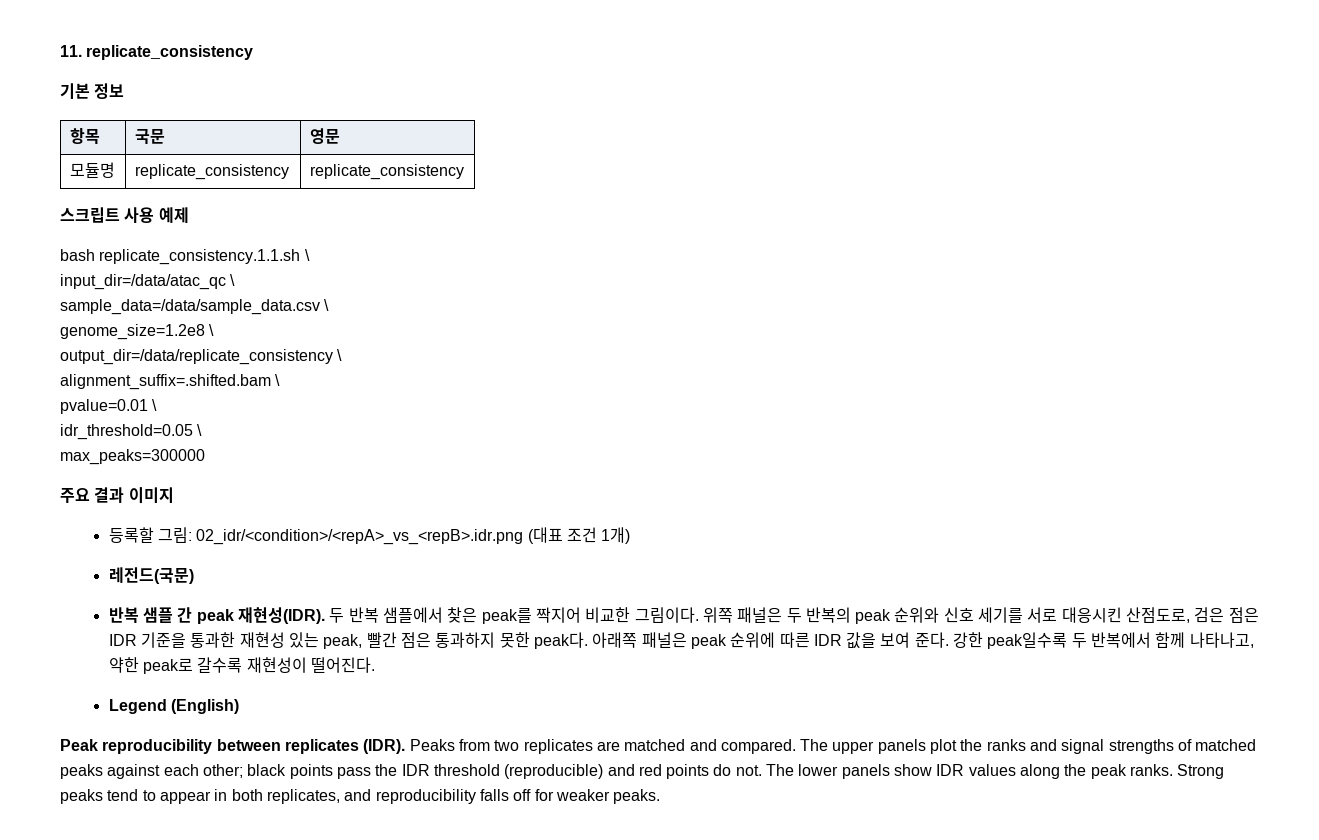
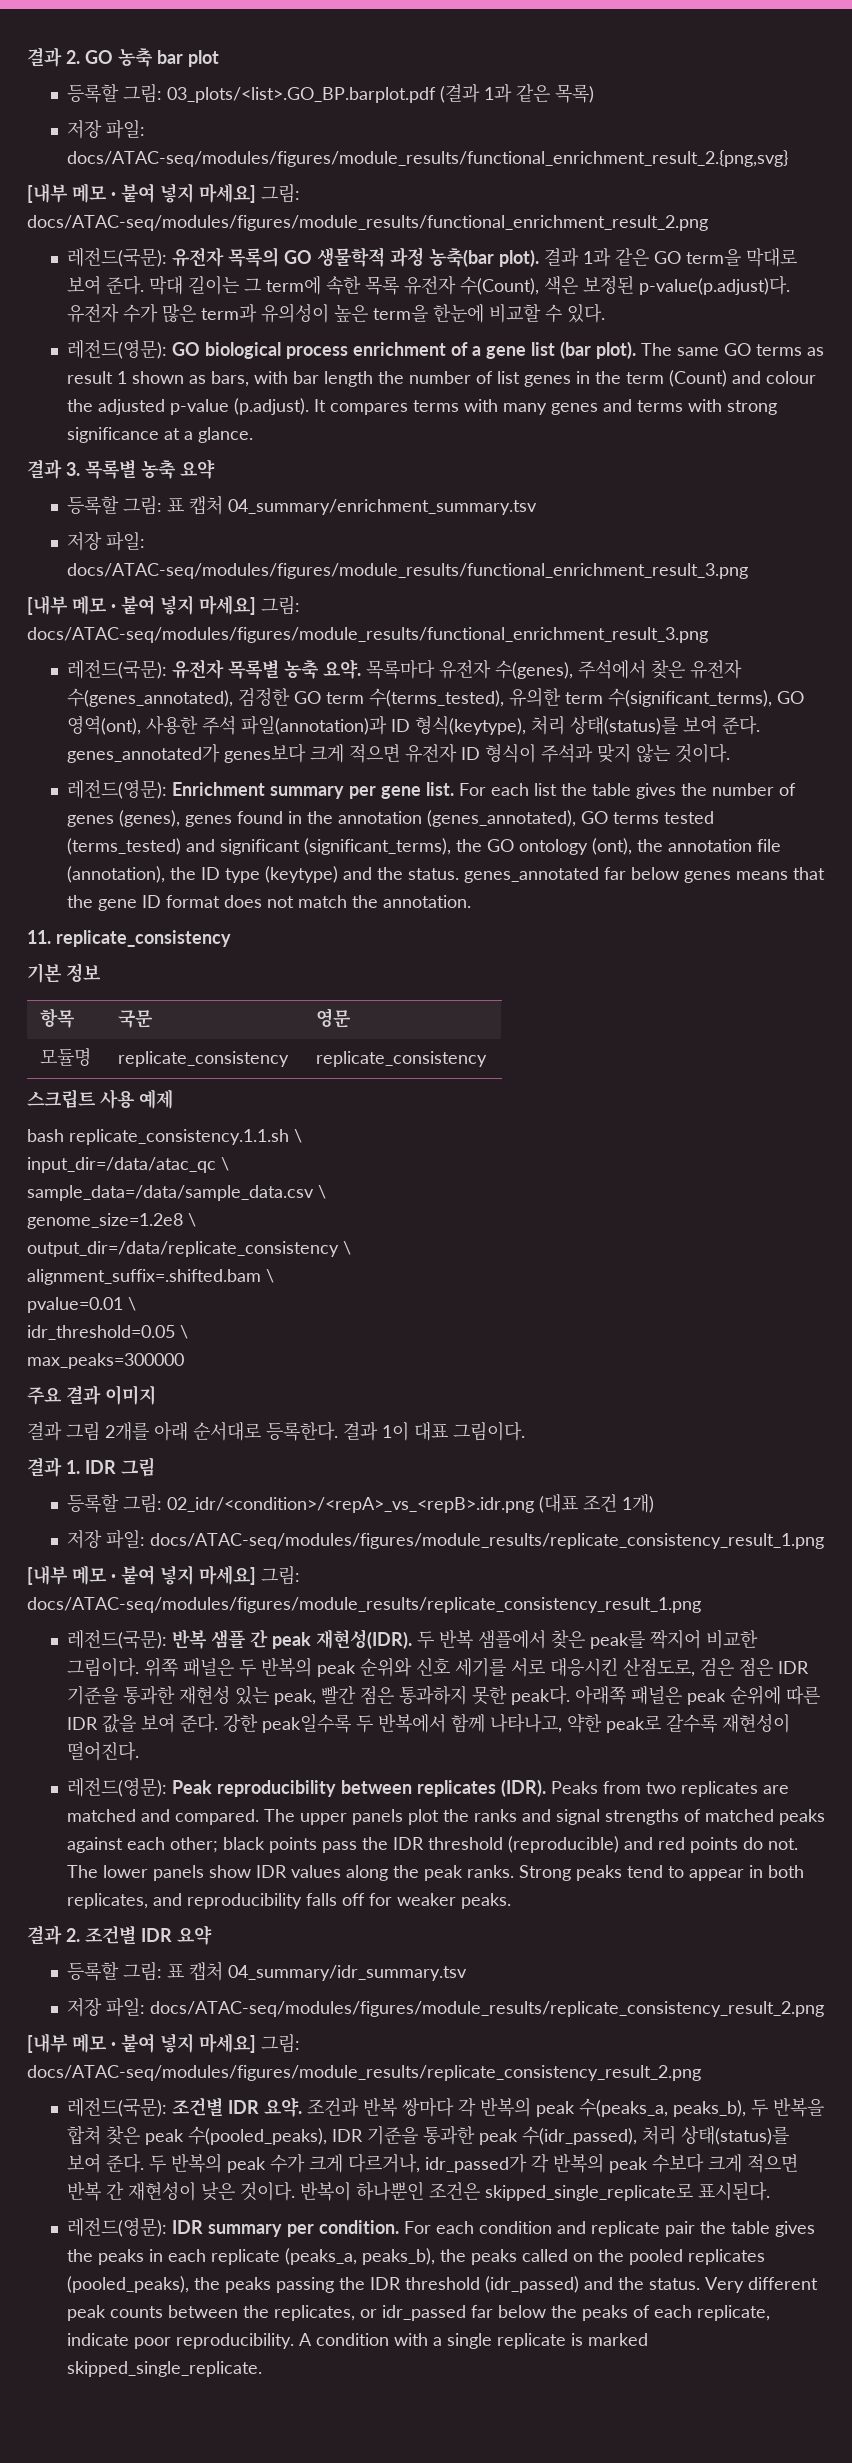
+ 결과 2. GO 농축 bar plot
+ 등록할 그림: 03_plots/<list>.GO_BP.barplot.pdf (결과 1과 같은 목록)
+ 저장 파일: docs/ATAC-seq/modules/figures/module_results/functional_enrichment_result_2.{png,svg}
+ [내부 메모 · 붙여 넣지 마세요] 그림: docs/ATAC-seq/modules/figures/module_results/functional_enrichment_result_2.png
+ 레전드(국문): 유전자 목록의 GO 생물학적 과정 농축(bar plot). 결과 1과 같은 GO term을 막대로 보여 준다. 막대 길이는 그 term에 속한 목록 유전자 수(Count), 색은 보정된 p-value(p.adjust)다. 유전자 수가 많은 term과 유의성이 높은 term을 한눈에 비교할 수 있다.
+ 레전드(영문): GO biological process enrichment of a gene list (bar plot). The same GO terms as result 1 shown as bars, with bar length the number of list genes in the term (Count) and colour the adjusted p-value (p.adjust). It compares terms with many genes and terms with strong significance at a glance.
+ 결과 3. 목록별 농축 요약
+ 등록할 그림: 표 캡처 04_summary/enrichment_summary.tsv
+ 저장 파일: docs/ATAC-seq/modules/figures/module_results/functional_enrichment_result_3.png
+ [내부 메모 · 붙여 넣지 마세요] 그림: docs/ATAC-seq/modules/figures/module_results/functional_enrichment_result_3.png
+ 레전드(국문): 유전자 목록별 농축 요약. 목록마다 유전자 수(genes), 주석에서 찾은 유전자 수(genes_annotated), 검정한 GO term 수(terms_tested), 유의한 term 수(significant_terms), GO 영역(ont), 사용한 주석 파일(annotation)과 ID 형식(keytype), 처리 상태(status)를 보여 준다. genes_annotated가 genes보다 크게 적으면 유전자 ID 형식이 주석과 맞지 않는 것이다.
+ 레전드(영문): Enrichment summary per gene list. For each list the table gives the number of genes (genes), genes found in the annotation (genes_annotated), GO terms tested (terms_tested) and significant (significant_terms), the GO ontology (ont), the annotation file (annotation), the ID type (keytype) and the status. genes_annotated far below genes means that the gene ID format does not match the annotation.
+ 결과 그림 2개를 아래 순서대로 등록한다. 결과 1이 대표 그림이다.
+ 결과 1. IDR 그림
- 레전드(국문)
- 반복 샘플 간 peak 재현성(IDR).
+ 저장 파일: docs/ATAC-seq/modules/figures/module_results/replicate_consistency_result_1.png
+ [내부 메모 · 붙여 넣지 마세요] 그림: docs/ATAC-seq/modules/figures/module_results/replicate_consistency_result_1.png
+ 레전드(국문): 반복 샘플 간 peak 재현성(IDR).
- Legend (English)
- Peak reproducibility between replicates (IDR).
+ 레전드(영문): Peak reproducibility between replicates (IDR).
+ 결과 2. 조건별 IDR 요약
+ 등록할 그림: 표 캡처 04_summary/idr_summary.tsv
+ 저장 파일: docs/ATAC-seq/modules/figures/module_results/replicate_consistency_result_2.png
+ [내부 메모 · 붙여 넣지 마세요] 그림: docs/ATAC-seq/modules/figures/module_results/replicate_consistency_result_2.png
+ 레전드(국문): 조건별 IDR 요약. 조건과 반복 쌍마다 각 반복의 peak 수(peaks_a, peaks_b), 두 반복을 합쳐 찾은 peak 수(pooled_peaks), IDR 기준을 통과한 peak 수(idr_passed), 처리 상태(status)를 보여 준다. 두 반복의 peak 수가 크게 다르거나, idr_passed가 각 반복의 peak 수보다 크게 적으면 반복 간 재현성이 낮은 것이다. 반복이 하나뿐인 조건은 skipped_single_replicate로 표시된다.
+ 레전드(영문): IDR summary per condition. For each condition and replicate pair the table gives the peaks in each replicate (peaks_a, peaks_b), the peaks called on the pooled replicates (pooled_peaks), the peaks passing the IDR threshold (idr_passed) and the status. Very different peak counts between the replicates, or idr_passed far below the peaks of each replicate, indicate poor reproducibility. A condition with a single replicate is marked skipped_single_replicate.

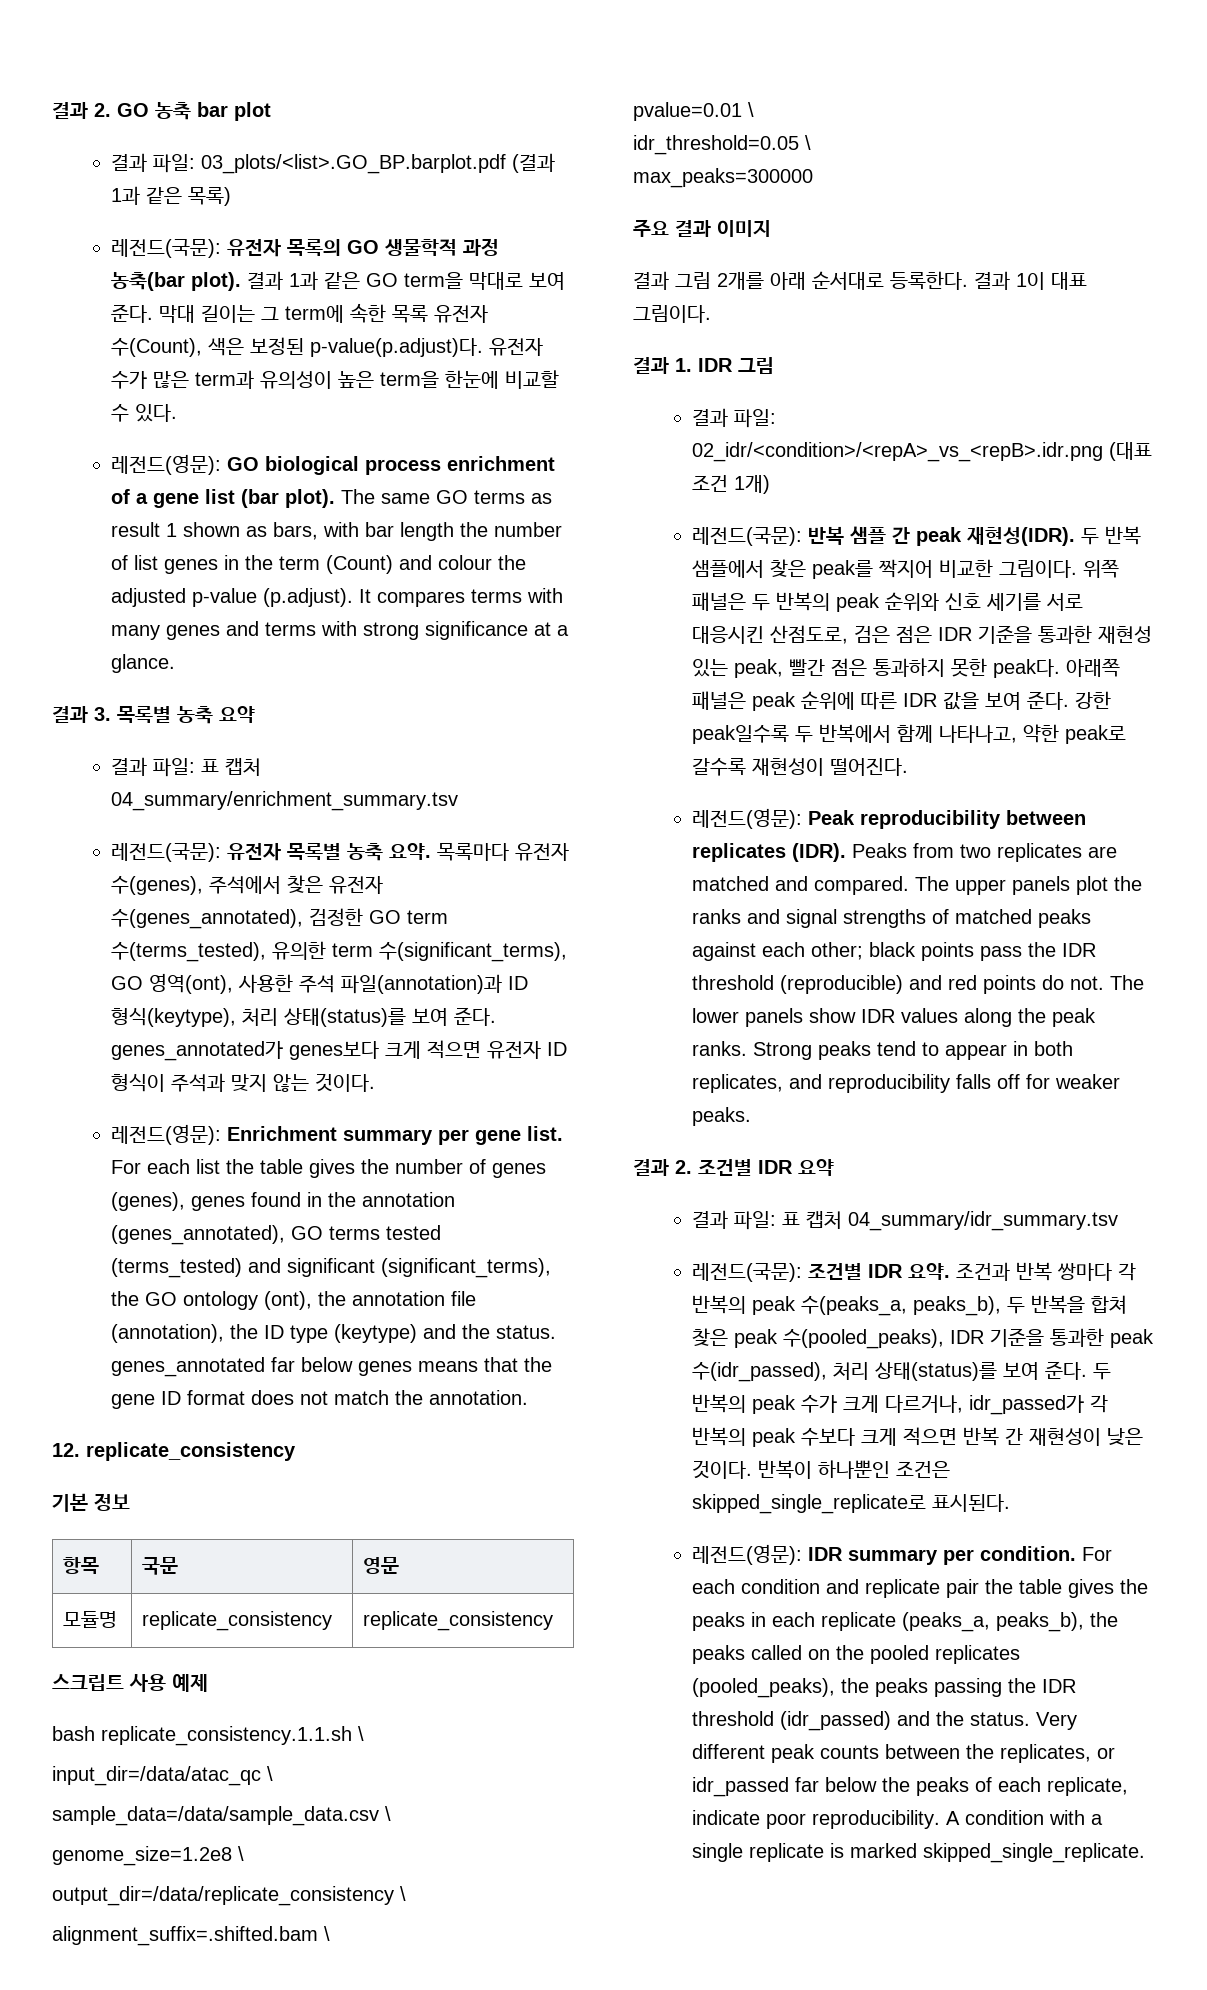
- 등록할 그림: 03_plots/<list>.GO_BP.barplot.pdf (결과 1과 같은 목록)
+ 결과 파일: 03_plots/<list>.GO_BP.barplot.pdf (결과 1과 같은 목록)
- 저장 파일: docs/ATAC-seq/modules/figures/module_results/functional_enrichment_result_2.{png,svg}
- [내부 메모 · 붙여 넣지 마세요] 그림: docs/ATAC-seq/modules/figures/module_results/functional_enrichment_result_2.png
- 등록할 그림: 표 캡처 04_summary/enrichment_summary.tsv
+ 결과 파일: 표 캡처 04_summary/enrichment_summary.tsv
- 저장 파일: docs/ATAC-seq/modules/figures/module_results/functional_enrichment_result_3.png
- [내부 메모 · 붙여 넣지 마세요] 그림: docs/ATAC-seq/modules/figures/module_results/functional_enrichment_result_3.png
- 11. replicate_consistency
+ 12. replicate_consistency
- 등록할 그림: 02_idr/<condition>/<repA>_vs_<repB>.idr.png (대표 조건 1개)
+ 결과 파일: 02_idr/<condition>/<repA>_vs_<repB>.idr.png (대표 조건 1개)
- 저장 파일: docs/ATAC-seq/modules/figures/module_results/replicate_consistency_result_1.png
- [내부 메모 · 붙여 넣지 마세요] 그림: docs/ATAC-seq/modules/figures/module_results/replicate_consistency_result_1.png
- 등록할 그림: 표 캡처 04_summary/idr_summary.tsv
+ 결과 파일: 표 캡처 04_summary/idr_summary.tsv
- 저장 파일: docs/ATAC-seq/modules/figures/module_results/replicate_consistency_result_2.png
- [내부 메모 · 붙여 넣지 마세요] 그림: docs/ATAC-seq/modules/figures/module_results/replicate_consistency_result_2.png

